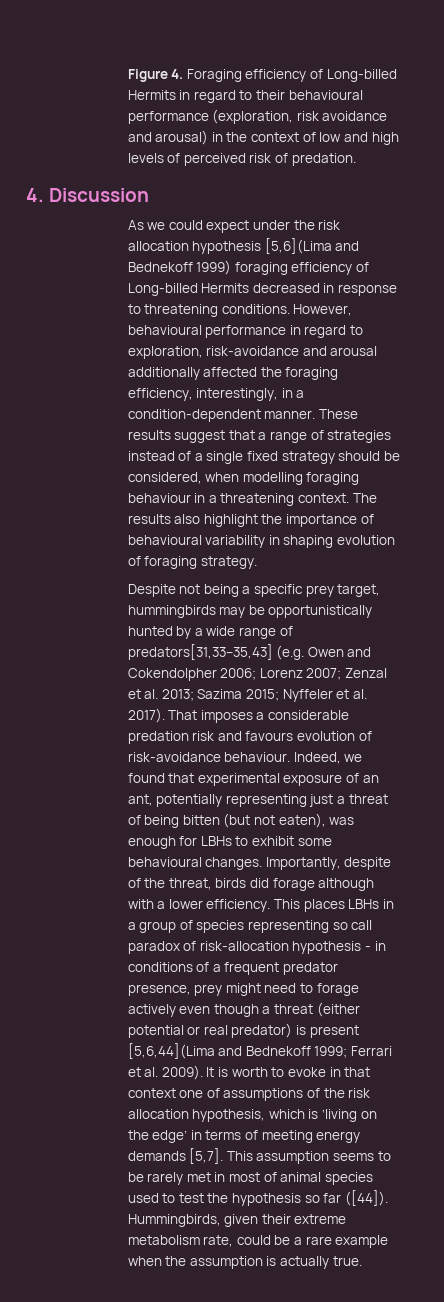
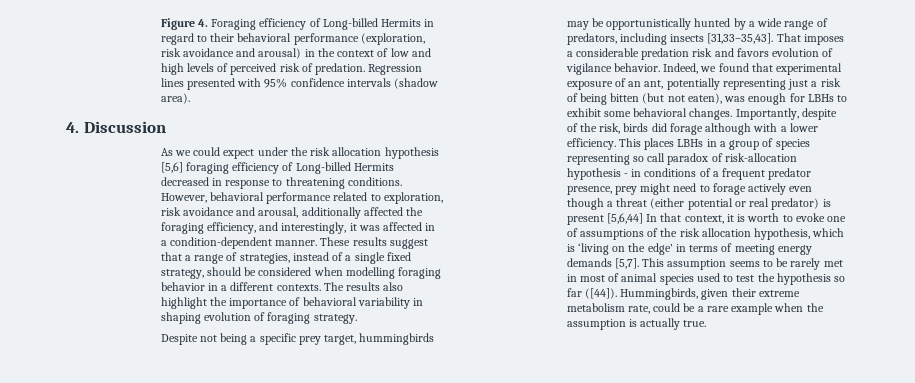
- Figure 4. Foraging efficiency of Long-billed Hermits in regard to their behavioural performance (exploration, risk avoidance and arousal) in the context of low and high levels of perceived risk of predation.
+ Figure 4. Foraging efficiency of Long-billed Hermits in regard to their behavioral performance (exploration, risk avoidance and arousal) in the context of low and high levels of perceived risk of predation. Regression lines presented with 95% confidence intervals (shadow area).
- As we could expect under the risk allocation hypothesis [5,6](Lima and Bednekoff 1999) foraging efficiency of Long-billed Hermits decreased in response to threatening conditions.
+ As we could expect under the risk allocation hypothesis [5,6] foraging efficiency of Long-billed Hermits decreased in response to threatening conditions.
- However, behavioural performance in regard to exploration, risk-avoidance and arousal additionally affected the foraging efficiency, interestingly, in a condition-dependent manner.
+ However, behavioral performance related to exploration, risk avoidance and arousal, additionally affected the foraging efficiency, and interestingly, it was affected in a condition-dependent manner.
- These results suggest that a range of strategies instead of a single fixed strategy should be considered, when modelling foraging behaviour in a threatening context.
+ These results suggest that a range of strategies, instead of a single fixed strategy, should be considered when modelling foraging behavior in a different contexts.
- The results also highlight the importance of behavioural variability in shaping evolution of foraging strategy.
+ The results also highlight the importance of behavioral variability in shaping evolution of foraging strategy.
- Despite not being a specific prey target, hummingbirds may be opportunistically hunted by a wide range of predators[31,33–35,43] (e.g. Owen and Cokendolpher 2006; Lorenz 2007; Zenzal et al. 2013; Sazima 2015; Nyffeler et al. 2017).
+ Despite not being a specific prey target, hummingbirds may be opportunistically hunted by a wide range of predators, including insects [31,33–35,43].
- That imposes a considerable predation risk and favours evolution of risk-avoidance behaviour.
+ That imposes a considerable predation risk and favors evolution of vigilance behavior.
- Indeed, we found that experimental exposure of an ant, potentially representing just a threat of being bitten (but not eaten), was enough for LBHs to exhibit some behavioural changes.
+ Indeed, we found that experimental exposure of an ant, potentially representing just a risk of being bitten (but not eaten), was enough for LBHs to exhibit some behavioral changes.
- Importantly, despite of the threat, birds did forage although with a lower efficiency.
+ Importantly, despite of the risk, birds did forage although with a lower efficiency.
- This places LBHs in a group of species representing so call paradox of risk-allocation hypothesis - in conditions of a frequent predator presence, prey might need to forage actively even though a threat (either potential or real predator) is present [5,6,44](Lima and Bednekoff 1999; Ferrari et al. 2009). It is worth to evoke in that context one of assumptions of the risk allocation hypothesis, which is ‘living on the edge’ in terms of meeting energy demands [5,7].
+ This places LBHs in a group of species representing so call paradox of risk-allocation hypothesis - in conditions of a frequent predator presence, prey might need to forage actively even though a threat (either potential or real predator) is present [5,6,44] In that context, it is worth to evoke one of assumptions of the risk allocation hypothesis, which is ‘living on the edge’ in terms of meeting energy demands [5,7].

